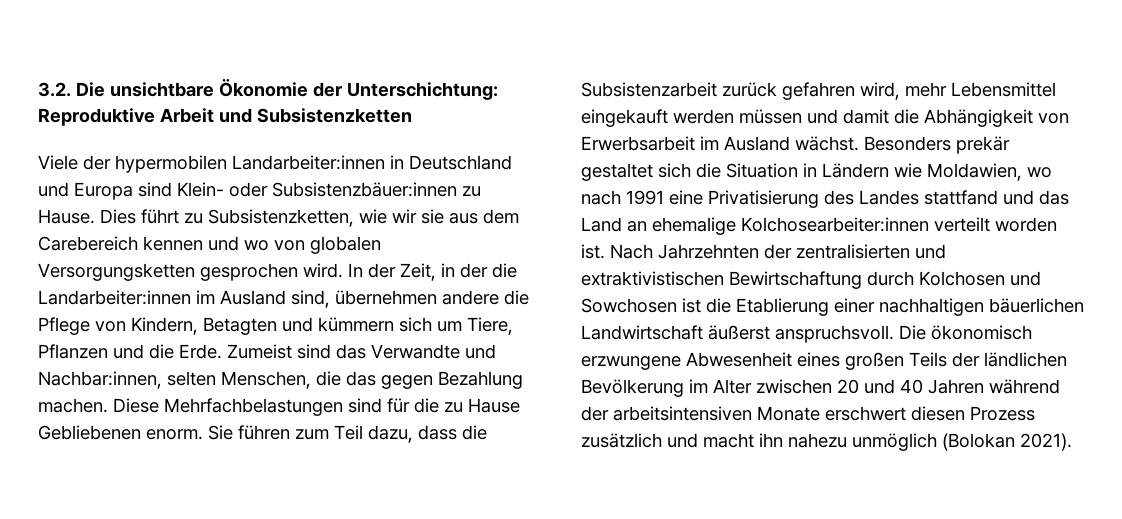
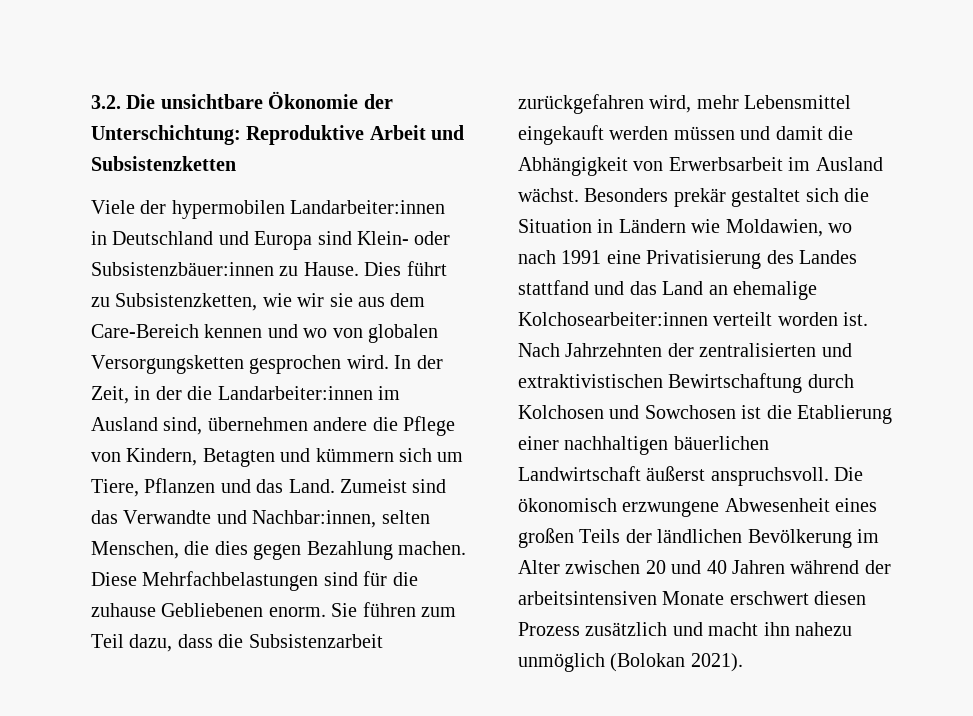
- Dies führt zu Subsistenzketten, wie wir sie aus dem Carebereich kennen und wo von globalen Versorgungsketten gesprochen wird.
+ Dies führt zu Subsistenzketten, wie wir sie aus dem Care-Bereich kennen und wo von globalen Versorgungsketten gesprochen wird.
- In der Zeit, in der die Landarbeiter:innen im Ausland sind, übernehmen andere die Pflege von Kindern, Betagten und kümmern sich um Tiere, Pflanzen und die Erde.
+ In der Zeit, in der die Landarbeiter:innen im Ausland sind, übernehmen andere die Pflege von Kindern, Betagten und kümmern sich um Tiere, Pflanzen und das Land.
- Zumeist sind das Verwandte und Nachbar:innen, selten Menschen, die das gegen Bezahlung machen.
+ Zumeist sind das Verwandte und Nachbar:innen, selten Menschen, die dies gegen Bezahlung machen.
- Diese Mehrfachbelastungen sind für die zu Hause Gebliebenen enorm.
+ Diese Mehrfachbelastungen sind für die zuhause Gebliebenen enorm.
- Sie führen zum Teil dazu, dass die Subsistenzarbeit zurück gefahren wird, mehr Lebensmittel eingekauft werden müssen und damit die Abhängigkeit von Erwerbsarbeit im Ausland wächst.
+ Sie führen zum Teil dazu, dass die Subsistenzarbeit zurückgefahren wird, mehr Lebensmittel eingekauft werden müssen und damit die Abhängigkeit von Erwerbsarbeit im Ausland wächst.

